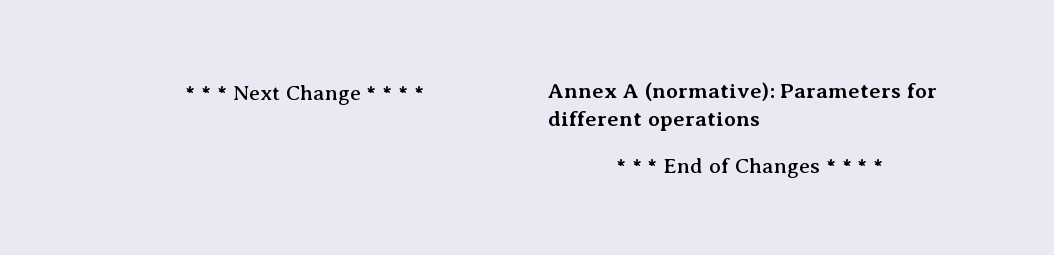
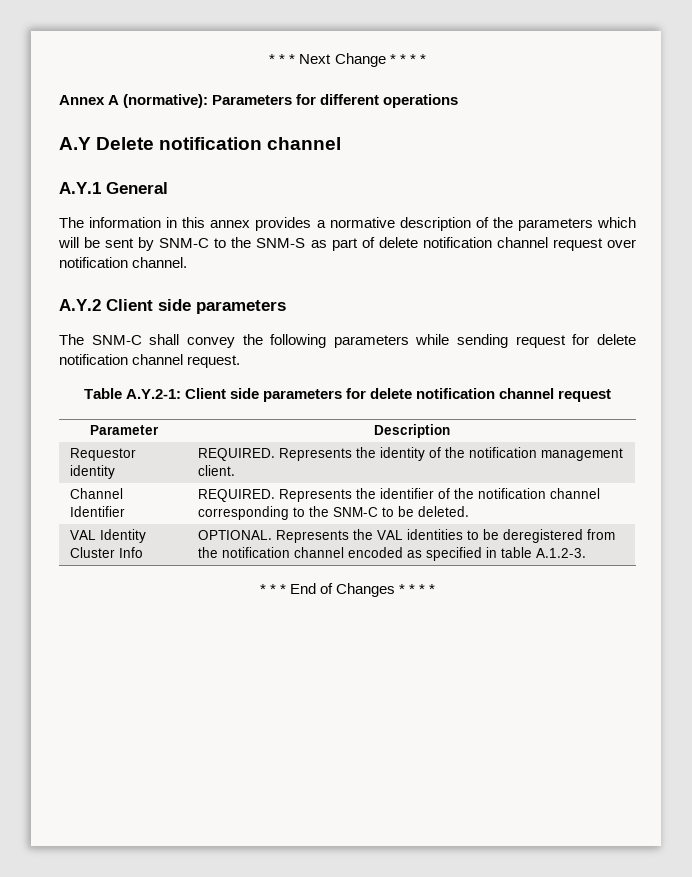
+ A.Y Delete notification channel
+ A.Y.1 General
+ The information in this annex provides a normative description of the parameters which will be sent by SNM-C to the SNM-S as part of delete notification channel request over notification channel.
+ A.Y.2 Client side parameters
+ The SNM-C shall convey the following parameters while sending request for delete notification channel request.
+ Table A.Y.2-1: Client side parameters for delete notification channel request
+ Parameter | Description
+ Requestor identity | REQUIRED. Represents the identity of the notification management client.
+ Channel Identifier | REQUIRED. Represents the identifier of the notification channel corresponding to the SNM-C to be deleted.
+ VAL Identity Cluster Info | OPTIONAL. Represents the VAL identities to be deregistered from the notification channel encoded as specified in table A.1.2-3.

